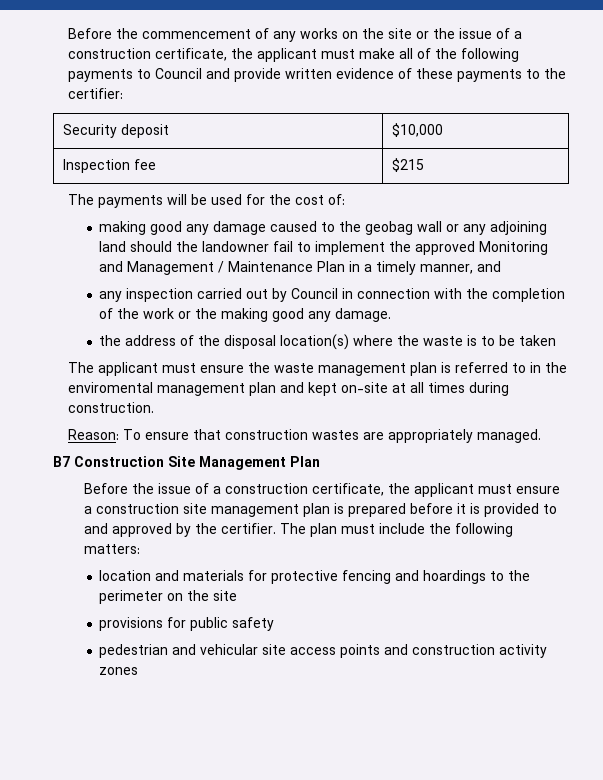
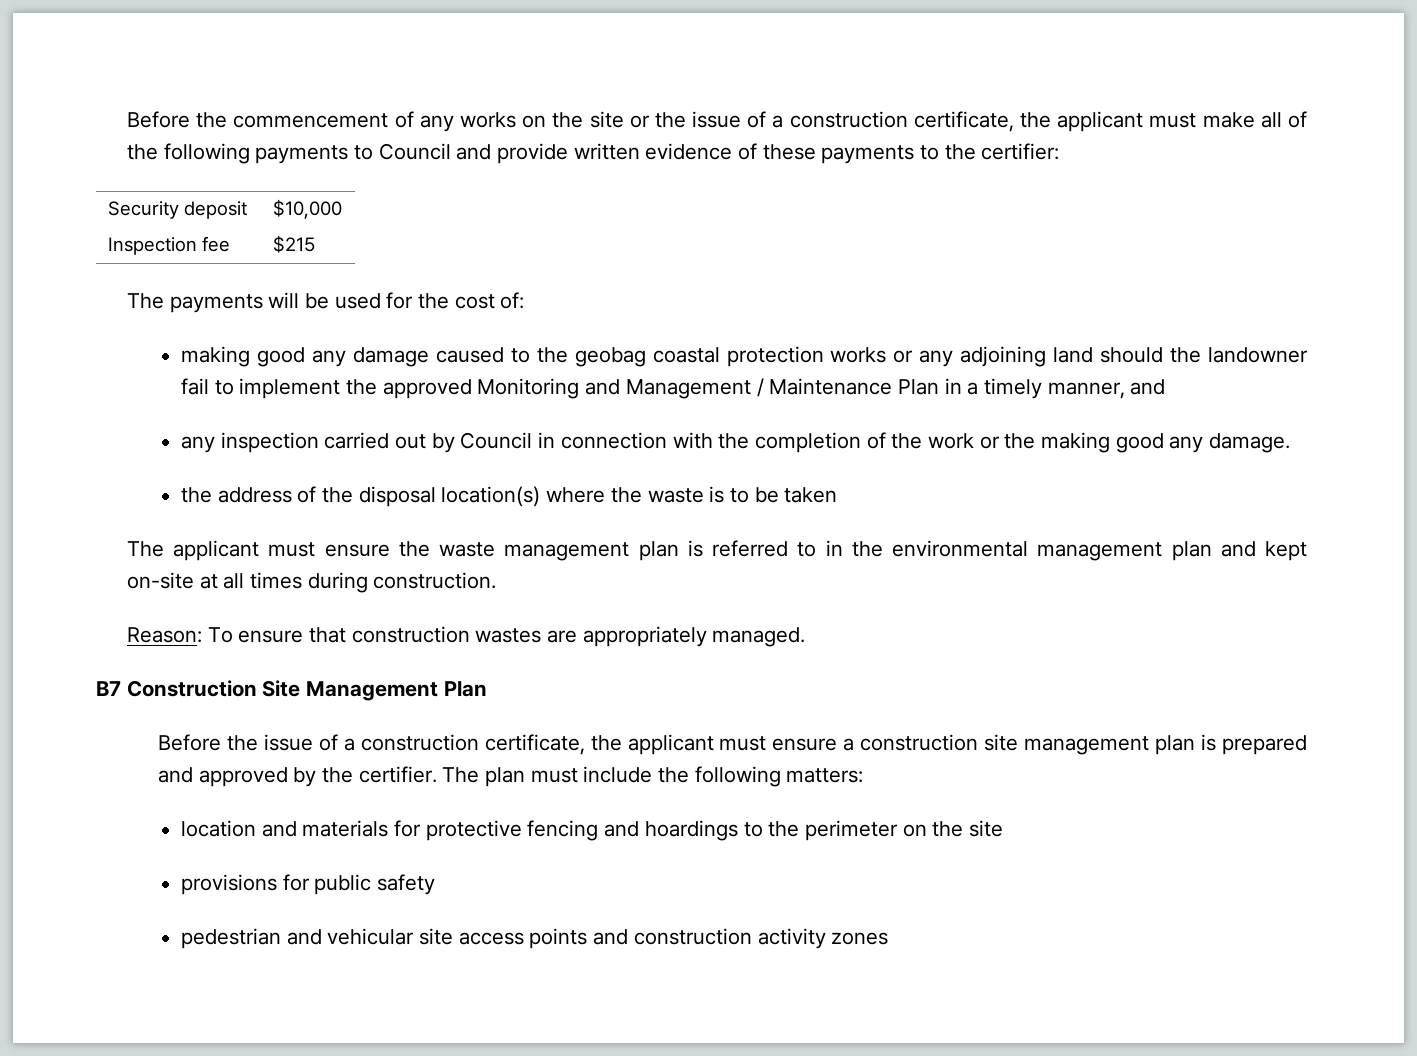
- making good any damage caused to the geobag wall or any adjoining land should the landowner fail to implement the approved Monitoring and Management / Maintenance Plan in a timely manner, and
+ making good any damage caused to the geobag coastal protection works or any adjoining land should the landowner fail to implement the approved Monitoring and Management / Maintenance Plan in a timely manner, and
- The applicant must ensure the waste management plan is referred to in the enviromental management plan and kept on-site at all times during construction.
+ The applicant must ensure the waste management plan is referred to in the environmental management plan and kept on-site at all times during construction.
- Before the issue of a construction certificate, the applicant must ensure a construction site management plan is prepared before it is provided to and approved by the certifier.
+ Before the issue of a construction certificate, the applicant must ensure a construction site management plan is prepared and approved by the certifier.

